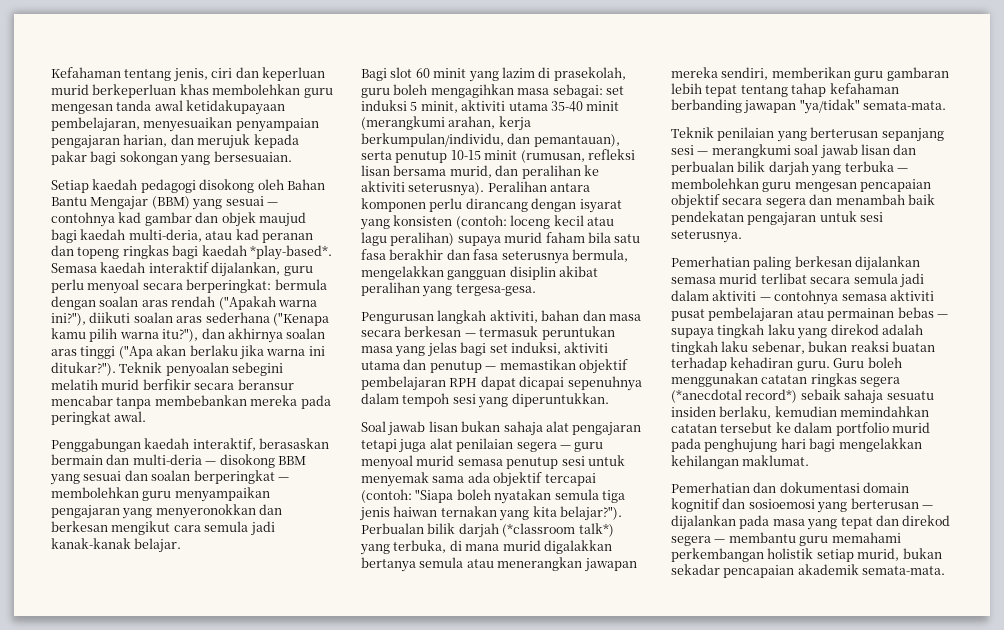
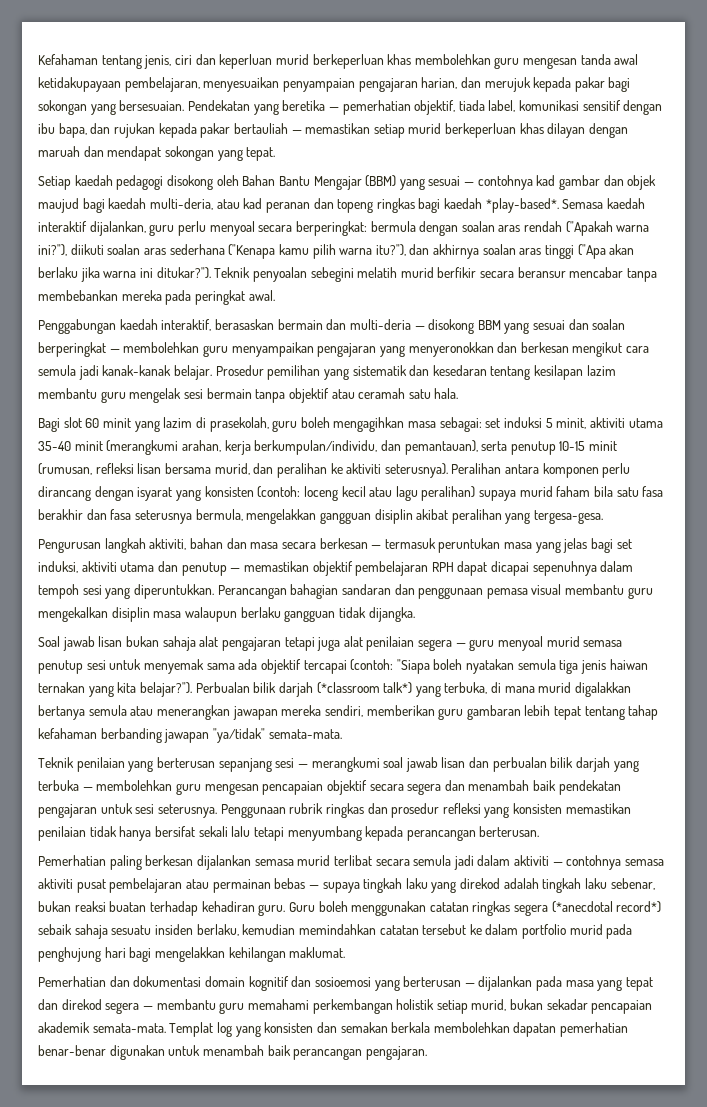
+ Pendekatan yang beretika — pemerhatian objektif, tiada label, komunikasi sensitif dengan ibu bapa, dan rujukan kepada pakar bertauliah — memastikan setiap murid berkeperluan khas dilayan dengan maruah dan mendapat sokongan yang tepat.
+ Prosedur pemilihan yang sistematik dan kesedaran tentang kesilapan lazim membantu guru mengelak sesi bermain tanpa objektif atau ceramah satu hala.
+ Perancangan bahagian sandaran dan penggunaan pemasa visual membantu guru mengekalkan disiplin masa walaupun berlaku gangguan tidak dijangka.
+ Penggunaan rubrik ringkas dan prosedur refleksi yang konsisten memastikan penilaian tidak hanya bersifat sekali lalu tetapi menyumbang kepada perancangan berterusan.
+ Templat log yang konsisten dan semakan berkala membolehkan dapatan pemerhatian benar-benar digunakan untuk menambah baik perancangan pengajaran.

